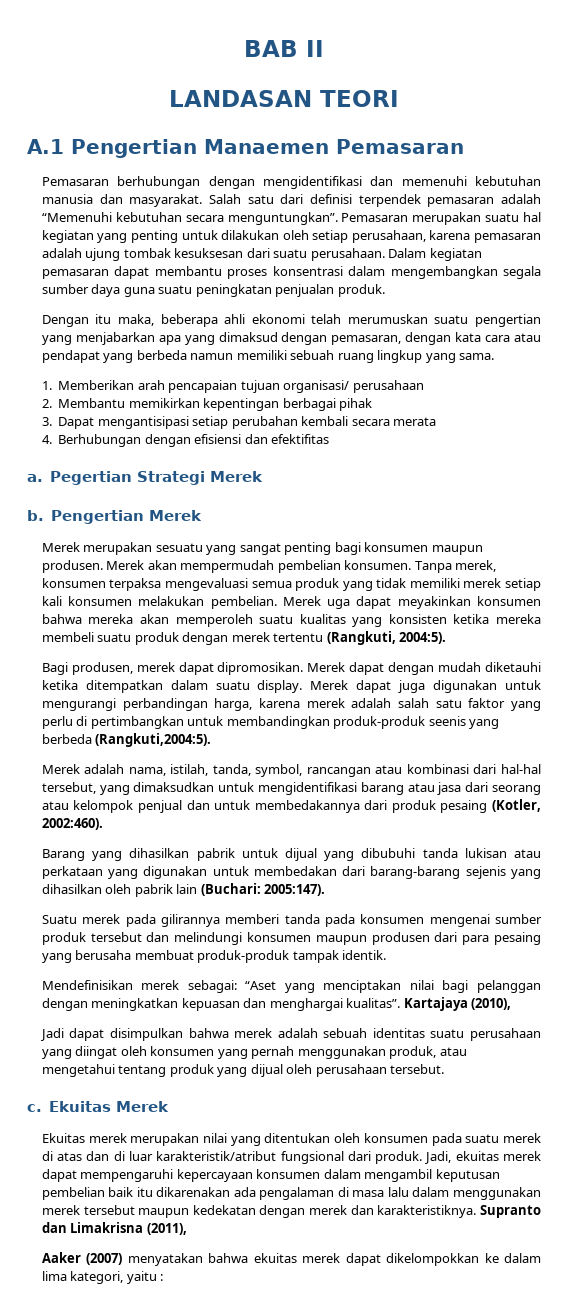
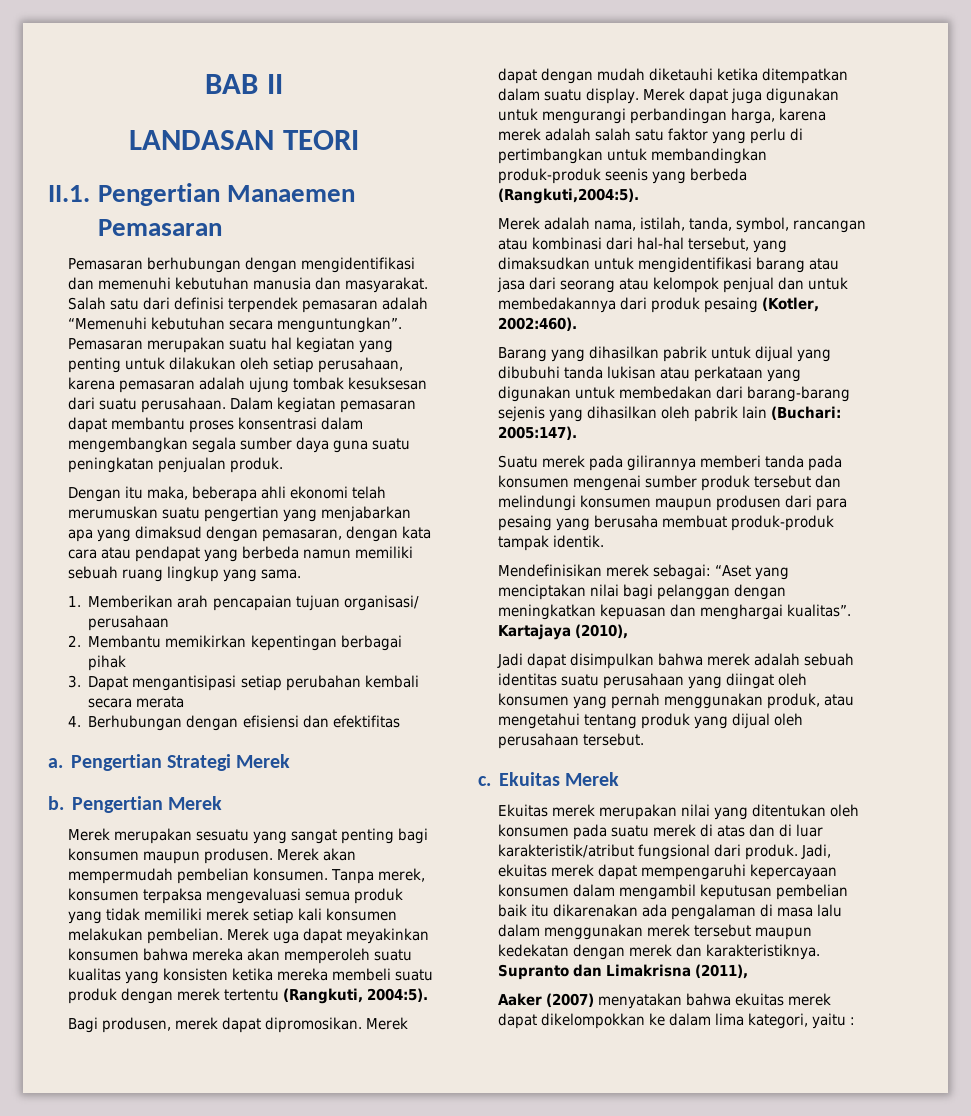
- A.1 Pengertian Manaemen Pemasaran
+ II.1. Pengertian Manaemen Pemasaran
- Pegertian Strategi Merek
+ Pengertian Strategi Merek

